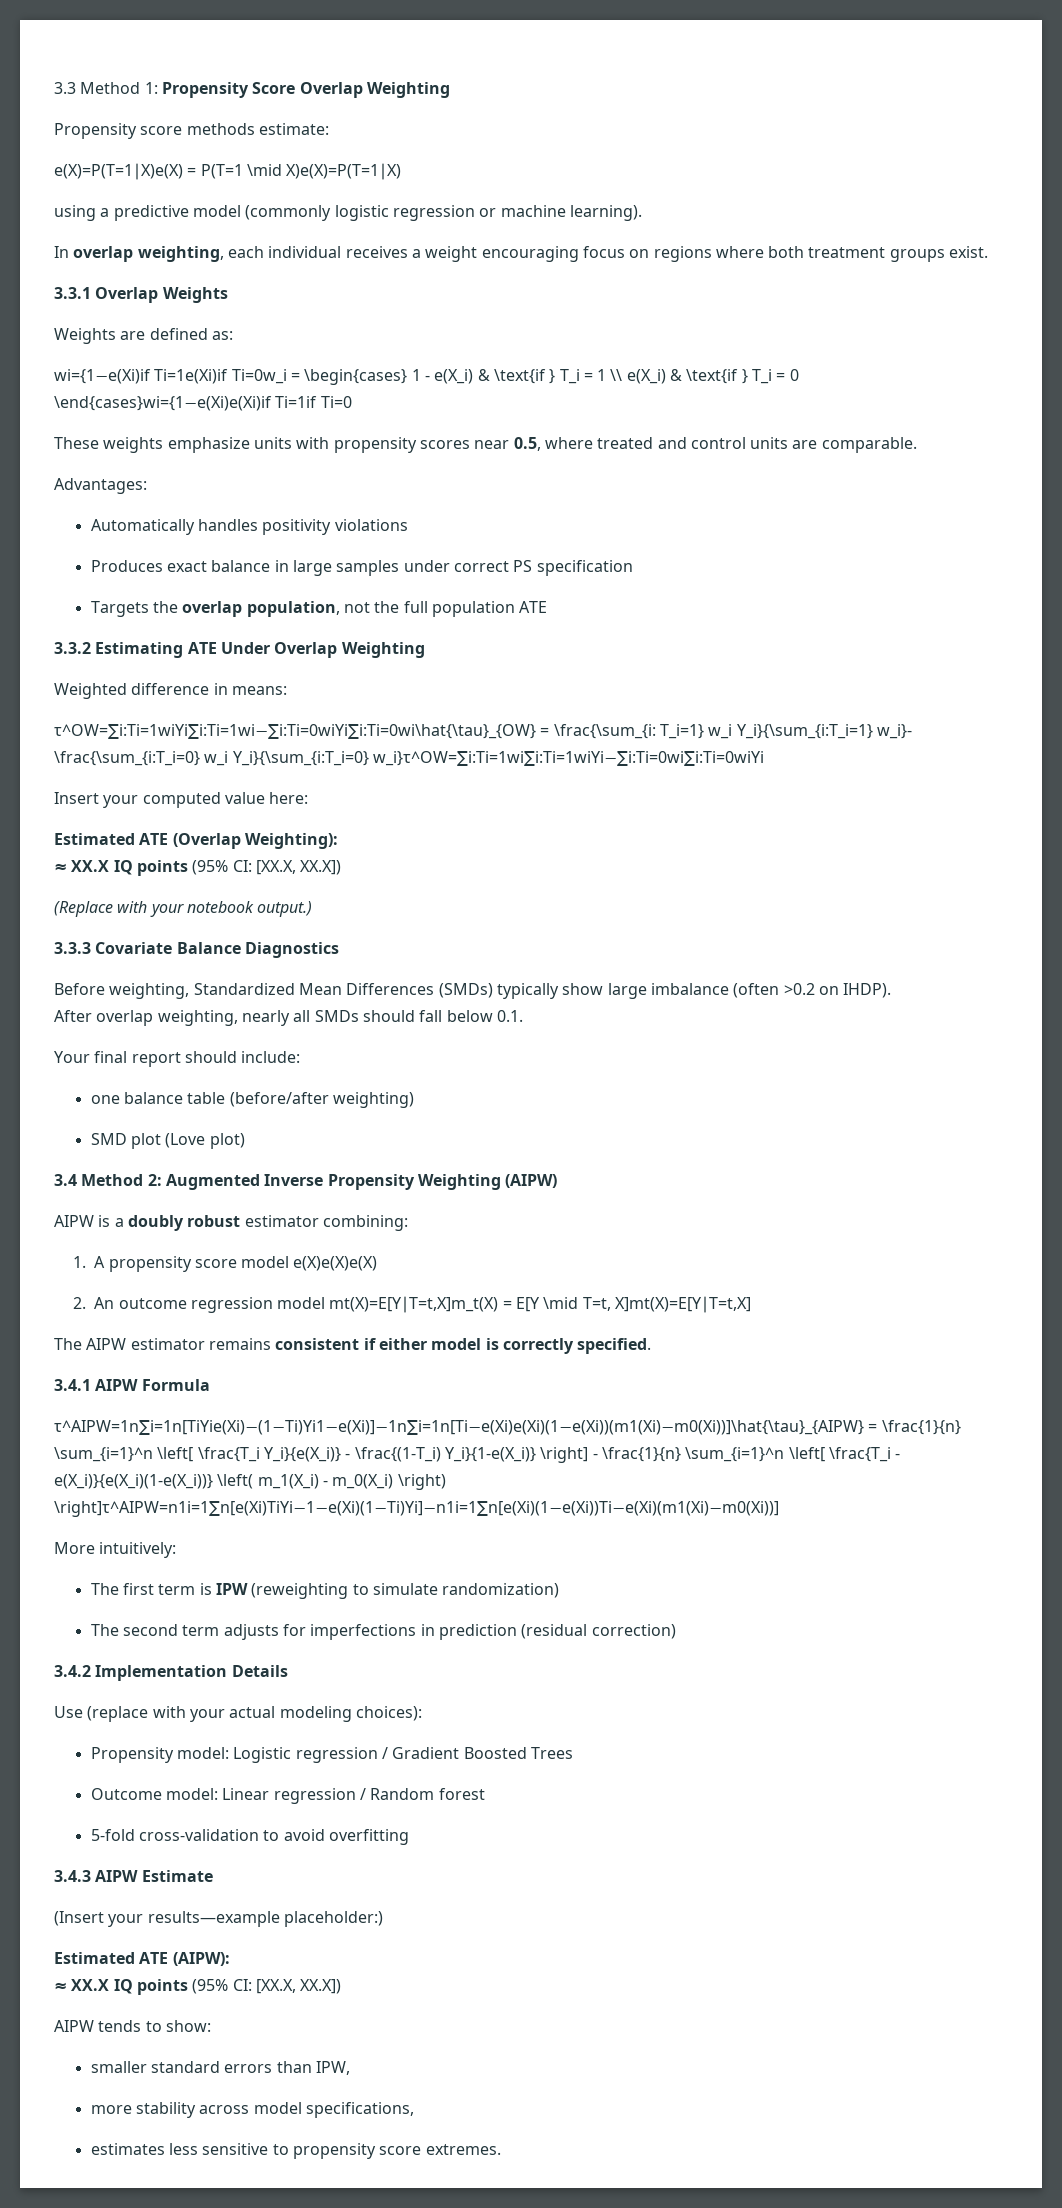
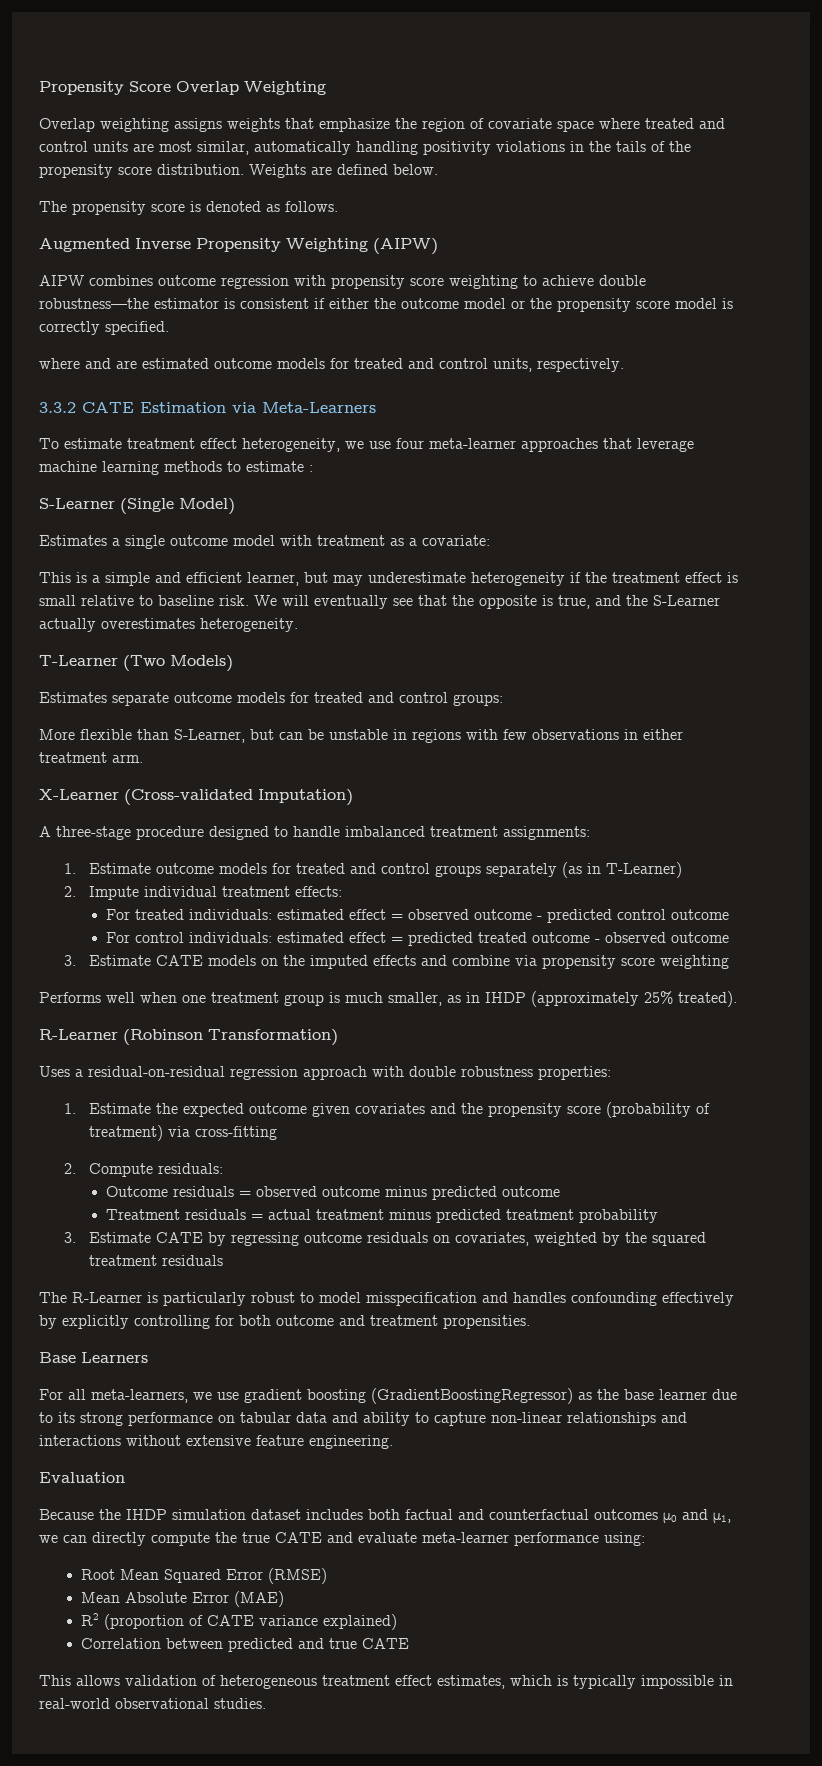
- 3.3 Method 1: Propensity Score Overlap Weighting
+ Propensity Score Overlap Weighting
- Propensity score methods estimate:
- e(X)=P(T=1∣X)e(X) = P(T=1 \mid X)e(X)=P(T=1∣X)
- using a predictive model (commonly logistic regression or machine learning).
- In overlap weighting, each individual receives a weight encouraging focus on regions where both treatment groups exist.
- 3.3.1 Overlap Weights
- Weights are defined as:
- wi={1−e(Xi)if Ti=1e(Xi)if Ti=0w_i = \begin{cases} 1 - e(X_i) & \text{if } T_i = 1 \\ e(X_i) & \text{if } T_i = 0 \end{cases}wi={1−e(Xi)e(Xi)if Ti=1if Ti=0
- These weights emphasize units with propensity scores near 0.5, where treated and control units are comparable.
- Advantages:
- Automatically handles positivity violations
- Produces exact balance in large samples under correct PS specification
- Targets the overlap population, not the full population ATE
- 3.3.2 Estimating ATE Under Overlap Weighting
- Weighted difference in means:
- τ^OW=∑i:Ti=1wiYi∑i:Ti=1wi−∑i:Ti=0wiYi∑i:Ti=0wi\hat{\tau}_{OW} = \frac{\sum_{i: T_i=1} w_i Y_i}{\sum_{i:T_i=1} w_i}- \frac{\sum_{i:T_i=0} w_i Y_i}{\sum_{i:T_i=0} w_i}τ^OW=∑i:Ti=1wi∑i:Ti=1wiYi−∑i:Ti=0wi∑i:Ti=0wiYi
- Insert your computed value here:
- Estimated ATE (Overlap Weighting):
- ≈ XX.X IQ points (95% CI: [XX.X, XX.X])
- (Replace with your notebook output.)
- 3.3.3 Covariate Balance Diagnostics
- Before weighting, Standardized Mean Differences (SMDs) typically show large imbalance (often >0.2 on IHDP).
- After overlap weighting, nearly all SMDs should fall below 0.1.
- Your final report should include:
- one balance table (before/after weighting)
- SMD plot (Love plot)
- 3.4 Method 2: Augmented Inverse Propensity Weighting (AIPW)
+ Overlap weighting assigns weights that emphasize the region of covariate space where treated and control units are most similar, automatically handling positivity violations in the tails of the propensity score distribution. Weights are defined below.
+ The propensity score is denoted as follows.
+ Augmented Inverse Propensity Weighting (AIPW)
- AIPW is a doubly robust estimator combining:
- 1. A propensity score model e(X)e(X)e(X)
- 2. An outcome regression model mt(X)=E[Y∣T=t,X]m_t(X) = E[Y \mid T=t, X]mt(X)=E[Y∣T=t,X]
- The AIPW estimator remains consistent if either model is correctly specified.
- 3.4.1 AIPW Formula
- τ^AIPW=1n∑i=1n[TiYie(Xi)−(1−Ti)Yi1−e(Xi)]−1n∑i=1n[Ti−e(Xi)e(Xi)(1−e(Xi))(m1(Xi)−m0(Xi))]\hat{\tau}_{AIPW} = \frac{1}{n} \sum_{i=1}^n \left[ \frac{T_i Y_i}{e(X_i)} - \frac{(1-T_i) Y_i}{1-e(X_i)} \right] - \frac{1}{n} \sum_{i=1}^n \left[ \frac{T_i - e(X_i)}{e(X_i)(1-e(X_i))} \left( m_1(X_i) - m_0(X_i) \right) \right]τ^AIPW=n1i=1∑n[e(Xi)TiYi−1−e(Xi)(1−Ti)Yi]−n1i=1∑n[e(Xi)(1−e(Xi))Ti−e(Xi)(m1(Xi)−m0(Xi))]
- More intuitively:
- The first term is IPW (reweighting to simulate randomization)
- The second term adjusts for imperfections in prediction (residual correction)
- 3.4.2 Implementation Details
- Use (replace with your actual modeling choices):
- Propensity model: Logistic regression / Gradient Boosted Trees
- Outcome model: Linear regression / Random forest
- 5-fold cross-validation to avoid overfitting
- 3.4.3 AIPW Estimate
- (Insert your results—example placeholder:)
- Estimated ATE (AIPW):
- ≈ XX.X IQ points (95% CI: [XX.X, XX.X])
- AIPW tends to show:
- smaller standard errors than IPW,
- more stability across model specifications,
- estimates less sensitive to propensity score extremes.
+ AIPW combines outcome regression with propensity score weighting to achieve double robustness—the estimator is consistent if either the outcome model or the propensity score model is correctly specified.
+ where and are estimated outcome models for treated and control units, respectively.
+ 3.3.2 CATE Estimation via Meta-Learners
+ To estimate treatment effect heterogeneity, we use four meta-learner approaches that leverage machine learning methods to estimate :
+ S-Learner (Single Model)
+ Estimates a single outcome model with treatment as a covariate:
+ This is a simple and efficient learner, but may underestimate heterogeneity if the treatment effect is small relative to baseline risk. We will eventually see that the opposite is true, and the S-Learner actually overestimates heterogeneity.
+ T-Learner (Two Models)
+ Estimates separate outcome models for treated and control groups:
+ More flexible than S-Learner, but can be unstable in regions with few observations in either treatment arm.
+ X-Learner (Cross-validated Imputation)
+ A three-stage procedure designed to handle imbalanced treatment assignments:
+ 1. Estimate outcome models for treated and control groups separately (as in T-Learner)
+ 2. Impute individual treatment effects:
+ For treated individuals: estimated effect = observed outcome - predicted control outcome
+ For control individuals: estimated effect = predicted treated outcome - observed outcome
+ 3. Estimate CATE models on the imputed effects and combine via propensity score weighting
+ Performs well when one treatment group is much smaller, as in IHDP (approximately 25% treated).
+ R-Learner (Robinson Transformation)
+ Uses a residual-on-residual regression approach with double robustness properties:
+ 1. Estimate the expected outcome given covariates and the propensity score (probability of treatment) via cross-fitting
+ 2. Compute residuals:
+ Outcome residuals = observed outcome minus predicted outcome
+ Treatment residuals = actual treatment minus predicted treatment probability
+ 3. Estimate CATE by regressing outcome residuals on covariates, weighted by the squared treatment residuals
+ The R-Learner is particularly robust to model misspecification and handles confounding effectively by explicitly controlling for both outcome and treatment propensities.
+ Base Learners
+ For all meta-learners, we use gradient boosting (GradientBoostingRegressor) as the base learner due to its strong performance on tabular data and ability to capture non-linear relationships and interactions without extensive feature engineering.
+ Evaluation
+ Because the IHDP simulation dataset includes both factual and counterfactual outcomes μ0 and μ1, we can directly compute the true CATE and evaluate meta-learner performance using:
+ Root Mean Squared Error (RMSE)
+ Mean Absolute Error (MAE)
+ R2 (proportion of CATE variance explained)
+ Correlation between predicted and true CATE
+ This allows validation of heterogeneous treatment effect estimates, which is typically impossible in real-world observational studies.

